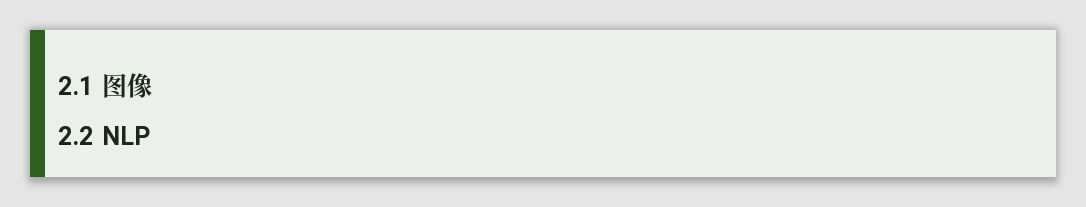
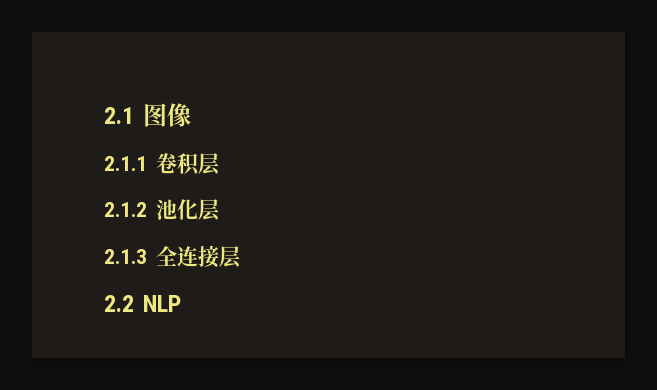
+ 2.1.1卷积层
+ 2.1.2池化层
+ 2.1.3全连接层

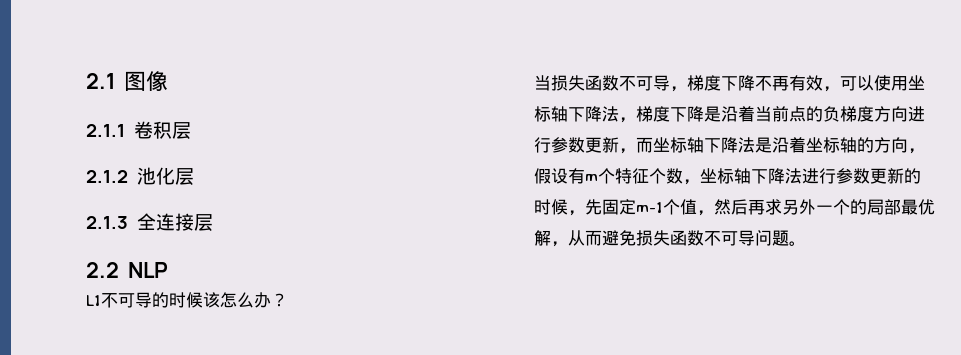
+ L1不可导的时候该怎么办？
+ 当损失函数不可导，梯度下降不再有效，可以使用坐标轴下降法，梯度下降是沿着当前点的负梯度方向进行参数更新，而坐标轴下降法是沿着坐标轴的方向，假设有m个特征个数，坐标轴下降法进行参数更新的时候，先固定m-1个值，然后再求另外一个的局部最优解，从而避免损失函数不可导问题。

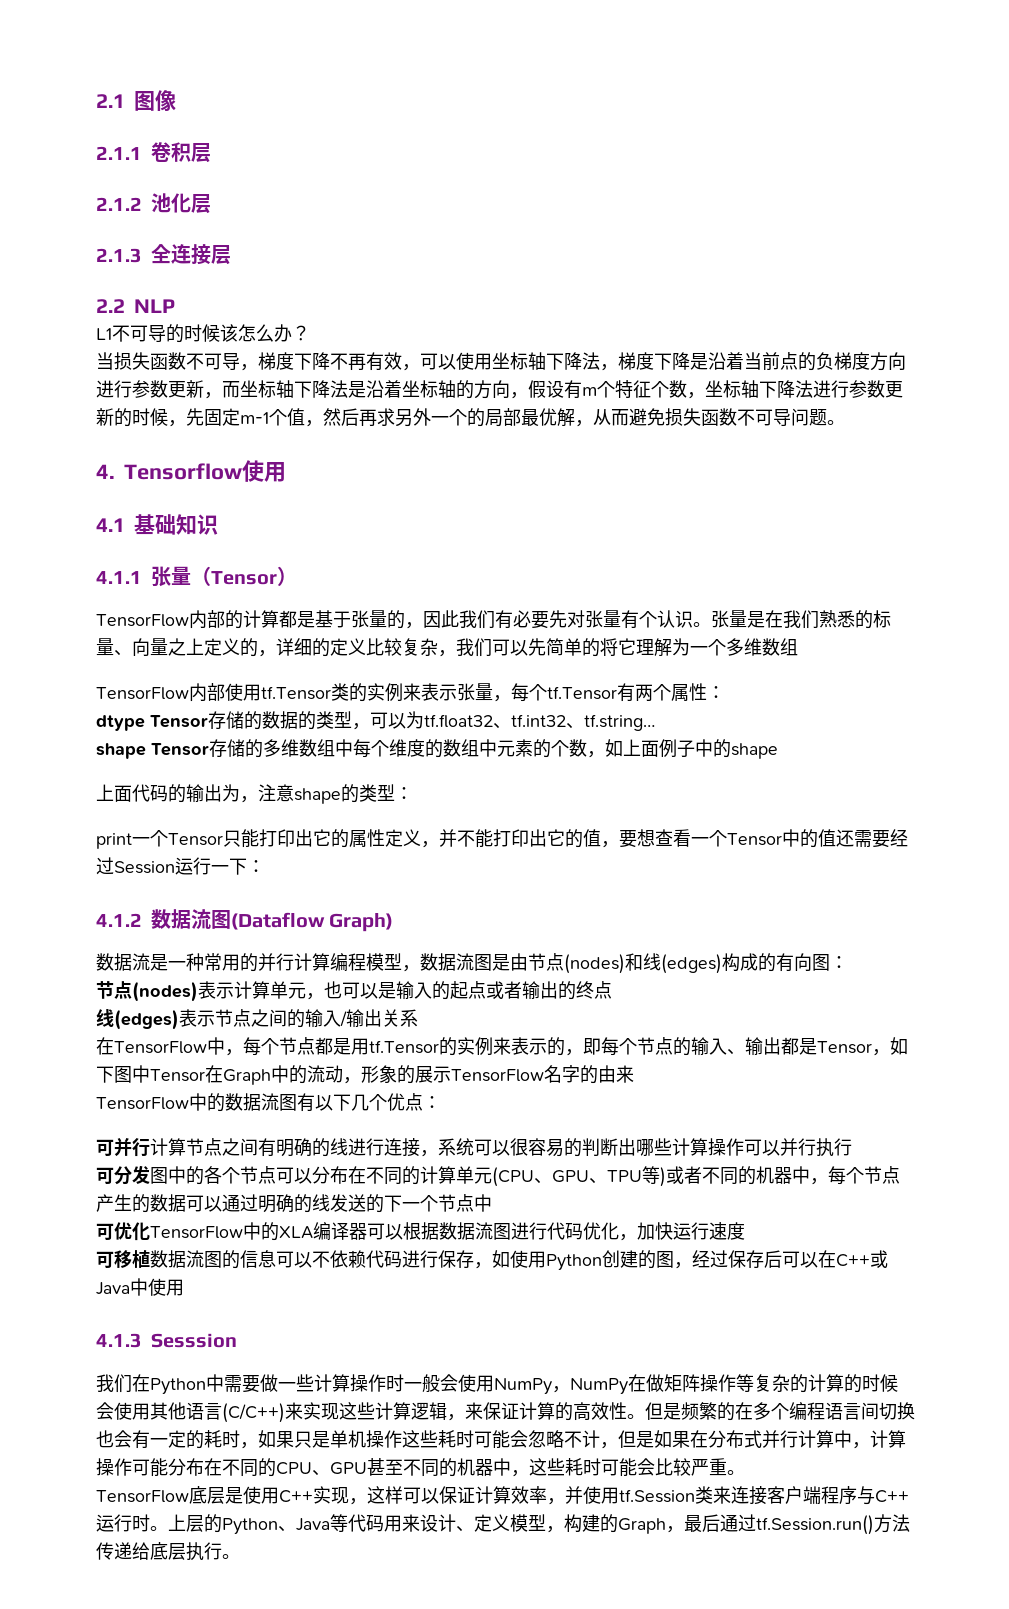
+ 4. Tensorflow使用
+ 4.1基础知识
+ 4.1.1张量（Tensor）
+ TensorFlow内部的计算都是基于张量的，因此我们有必要先对张量有个认识。张量是在我们熟悉的标量、向量之上定义的，详细的定义比较复杂，我们可以先简单的将它理解为一个多维数组
+ TensorFlow内部使用tf.Tensor类的实例来表示张量，每个tf.Tensor有两个属性：
+ dtype Tensor存储的数据的类型，可以为tf.float32、tf.int32、tf.string…
+ shape Tensor存储的多维数组中每个维度的数组中元素的个数，如上面例子中的shape
+ 上面代码的输出为，注意shape的类型：
+ print一个Tensor只能打印出它的属性定义，并不能打印出它的值，要想查看一个Tensor中的值还需要经过Session运行一下：
+ 4.1.2数据流图(Dataflow Graph)
+ 数据流是一种常用的并行计算编程模型，数据流图是由节点(nodes)和线(edges)构成的有向图：
+ 节点(nodes)表示计算单元，也可以是输入的起点或者输出的终点
+ 线(edges)表示节点之间的输入/输出关系
+ 在TensorFlow中，每个节点都是用tf.Tensor的实例来表示的，即每个节点的输入、输出都是Tensor，如下图中Tensor在Graph中的流动，形象的展示TensorFlow名字的由来
+ TensorFlow中的数据流图有以下几个优点：
+ 可并行计算节点之间有明确的线进行连接，系统可以很容易的判断出哪些计算操作可以并行执行
+ 可分发图中的各个节点可以分布在不同的计算单元(CPU、GPU、TPU等)或者不同的机器中，每个节点产生的数据可以通过明确的线发送的下一个节点中
+ 可优化TensorFlow中的XLA编译器可以根据数据流图进行代码优化，加快运行速度
+ 可移植数据流图的信息可以不依赖代码进行保存，如使用Python创建的图，经过保存后可以在C++或Java中使用
+ 4.1.3 Sesssion
+ 我们在Python中需要做一些计算操作时一般会使用NumPy，NumPy在做矩阵操作等复杂的计算的时候会使用其他语言(C/C++)来实现这些计算逻辑，来保证计算的高效性。但是频繁的在多个编程语言间切换也会有一定的耗时，如果只是单机操作这些耗时可能会忽略不计，但是如果在分布式并行计算中，计算操作可能分布在不同的CPU、GPU甚至不同的机器中，这些耗时可能会比较严重。
+ TensorFlow底层是使用C++实现，这样可以保证计算效率，并使用tf.Session类来连接客户端程序与C++运行时。上层的Python、Java等代码用来设计、定义模型，构建的Graph，最后通过tf.Session.run()方法传递给底层执行。

